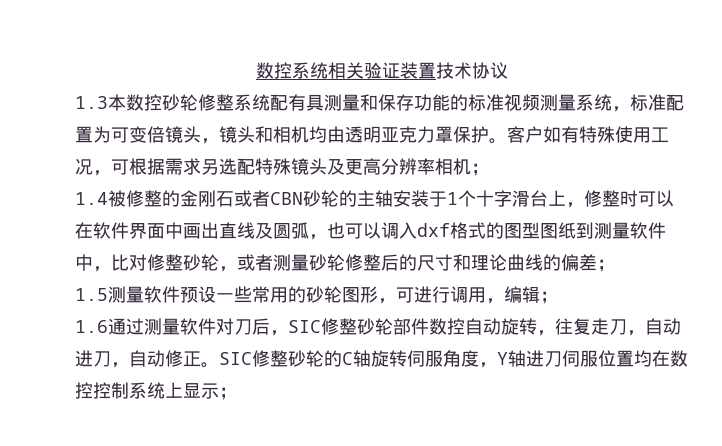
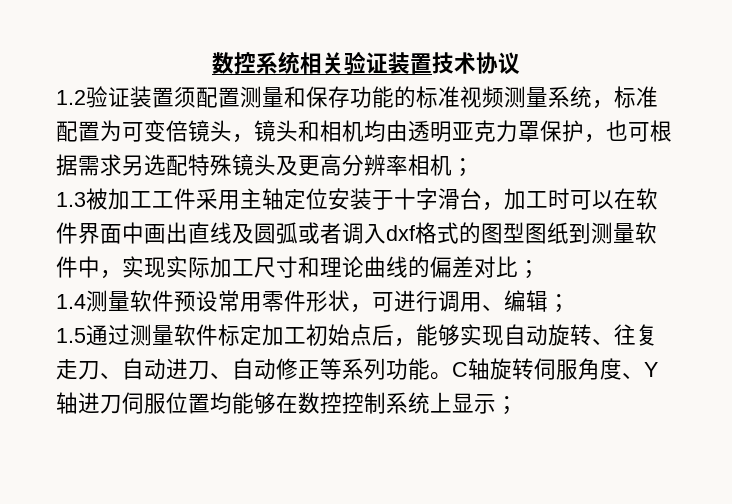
- 1.3本数控砂轮修整系统配有具测量和保存功能的标准视频测量系统，标准配置为可变倍镜头，镜头和相机均由透明亚克力罩保护。客户如有特殊使用工况，可根据需求另选配特殊镜头及更高分辨率相机；
+ 1.2验证装置须配置测量和保存功能的标准视频测量系统，标准配置为可变倍镜头，镜头和相机均由透明亚克力罩保护，也可根据需求另选配特殊镜头及更高分辨率相机；
- 1.4被修整的金刚石或者CBN砂轮的主轴安装于1个十字滑台上，修整时可以在软件界面中画出直线及圆弧，也可以调入dxf格式的图型图纸到测量软件中，比对修整砂轮，或者测量砂轮修整后的尺寸和理论曲线的偏差；
- 1.5测量软件预设一些常用的砂轮图形，可进行调用，编辑；
+ 1.3被加工工件采用主轴定位安装于十字滑台，加工时可以在软件界面中画出直线及圆弧或者调入dxf格式的图型图纸到测量软件中，实现实际加工尺寸和理论曲线的偏差对比；
+ 1.4测量软件预设常用零件形状，可进行调用、编辑；
- 1.6通过测量软件对刀后，SIC修整砂轮部件数控自动旋转，往复走刀，自动进刀，自动修正。SIC修整砂轮的C轴旋转伺服角度，Y轴进刀伺服位置均在数控控制系统上显示；
+ 1.5通过测量软件标定加工初始点后，能够实现自动旋转、往复走刀、自动进刀、自动修正等系列功能。C轴旋转伺服角度、Y轴进刀伺服位置均能够在数控控制系统上显示；

